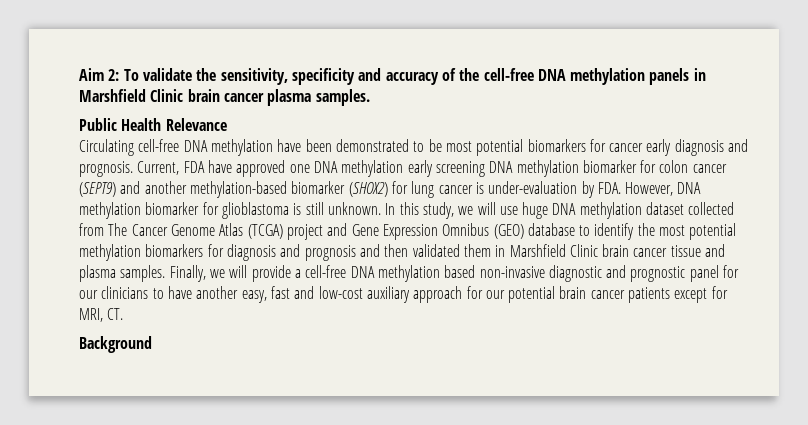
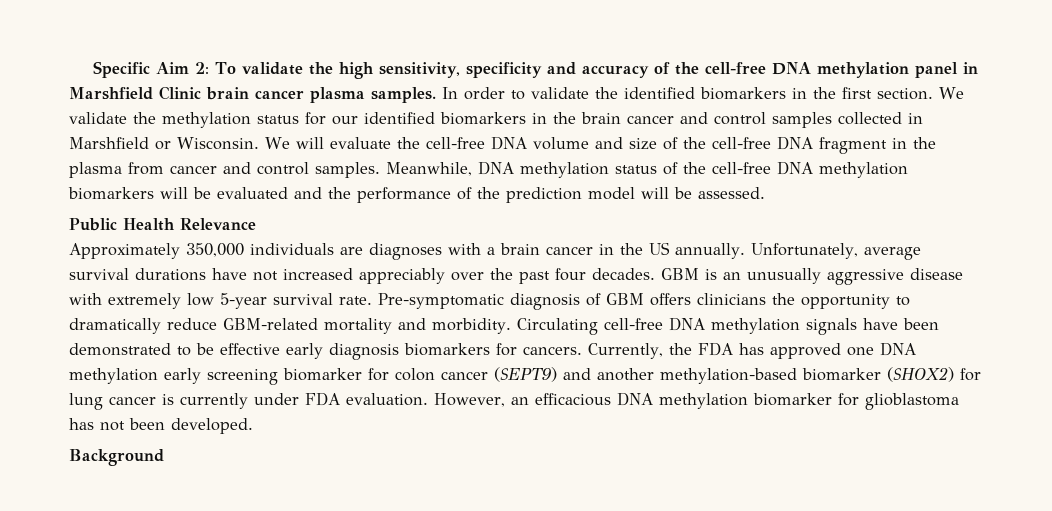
- Aim 2: To validate the sensitivity, specificity and accuracy of the cell-free DNA methylation panels in Marshfield Clinic brain cancer plasma samples.
+ Specific Aim 2: To validate the high sensitivity, specificity and accuracy of the cell-free DNA methylation panel in Marshfield Clinic brain cancer plasma samples. In order to validate the identified biomarkers in the first section. We validate the methylation status for our identified biomarkers in the brain cancer and control samples collected in Marshfield or Wisconsin. We will evaluate the cell-free DNA volume and size of the cell-free DNA fragment in the plasma from cancer and control samples. Meanwhile, DNA methylation status of the cell-free DNA methylation biomarkers will be evaluated and the performance of the prediction model will be assessed.
  Public Health Relevance
- Circulating cell-free DNA methylation have been demonstrated to be most potential biomarkers for cancer early diagnosis and prognosis. Current, FDA have approved one DNA methylation early screening DNA methylation biomarker for colon cancer (SEPT9) and another methylation-based biomarker (SHOX2) for lung cancer is under-evaluation by FDA. However, DNA methylation biomarker for glioblastoma is still unknown. In this study, we will use huge DNA methylation dataset collected from The Cancer Genome Atlas (TCGA) project and Gene Expression Omnibus (GEO) database to identify the most potential methylation biomarkers for diagnosis and prognosis and then validated them in Marshfield Clinic brain cancer tissue and plasma samples. Finally, we will provide a cell-free DNA methylation based non-invasive diagnostic and prognostic panel for our clinicians to have another easy, fast and low-cost auxiliary approach for our potential brain cancer patients except for MRI, CT.
+ Approximately 350,000 individuals are diagnoses with a brain cancer in the US annually. Unfortunately, average survival durations have not increased appreciably over the past four decades. GBM is an unusually aggressive disease with extremely low 5-year survival rate. Pre-symptomatic diagnosis of GBM offers clinicians the opportunity to dramatically reduce GBM-related mortality and morbidity. Circulating cell-free DNA methylation signals have been demonstrated to be effective early diagnosis biomarkers for cancers. Currently, the FDA has approved one DNA methylation early screening biomarker for colon cancer (SEPT9) and another methylation-based biomarker (SHOX2) for lung cancer is currently under FDA evaluation. However, an efficacious DNA methylation biomarker for glioblastoma has not been developed.

